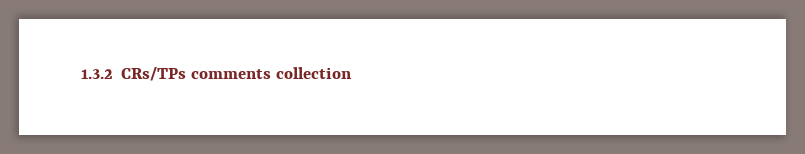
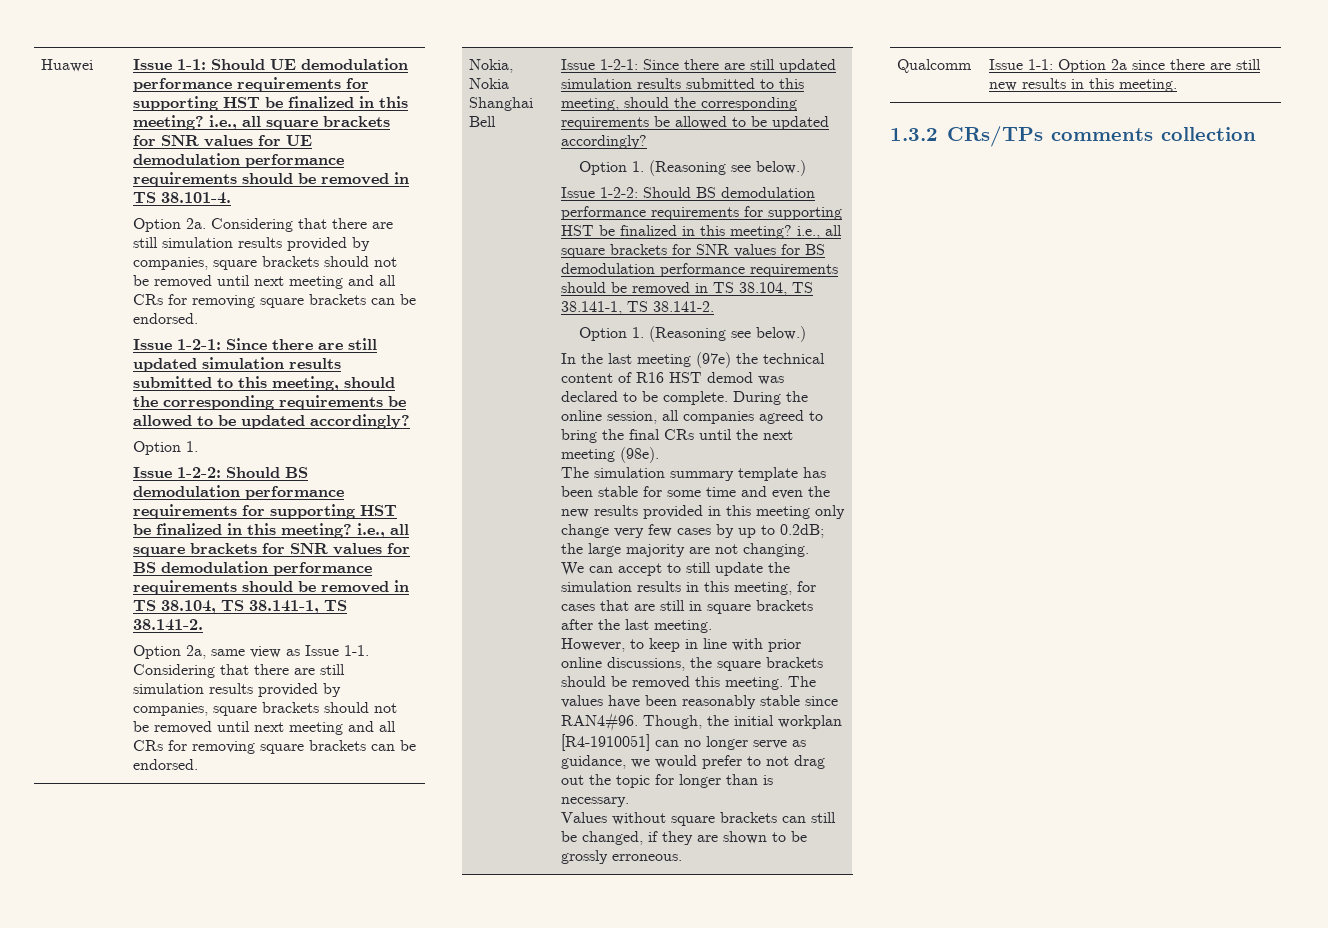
+ Huawei | Issue 1-1: Should UE demodulation performance requirements for supporting HST be finalized in this meeting? i.e., all square brackets for SNR values for UE demodulation performance requirements should be removed in TS 38.101-4.
+ Option 2a. Considering that there are still simulation results provided by companies, square brackets should not be removed until next meeting and all CRs for removing square brackets can be endorsed.
+ Issue 1-2-1: Since there are still updated simulation results submitted to this meeting, should the corresponding requirements be allowed to be updated accordingly?
+ Option 1.
+ Issue 1-2-2: Should BS demodulation performance requirements for supporting HST be finalized in this meeting? i.e., all square brackets for SNR values for BS demodulation performance requirements should be removed in TS 38.104, TS 38.141-1, TS 38.141-2.
+ Option 2a, same view as Issue 1-1. Considering that there are still simulation results provided by companies, square brackets should not be removed until next meeting and all CRs for removing square brackets can be endorsed.
+ Nokia, Nokia Shanghai Bell | Issue 1-2-1: Since there are still updated simulation results submitted to this meeting, should the corresponding requirements be allowed to be updated accordingly?
+ Option 1. (Reasoning see below.)
+ Issue 1-2-2: Should BS demodulation performance requirements for supporting HST be finalized in this meeting? i.e., all square brackets for SNR values for BS demodulation performance requirements should be removed in TS 38.104, TS 38.141-1, TS 38.141-2.
+ Option 1. (Reasoning see below.)
+ In the last meeting (97e) the technical content of R16 HST demod was declared to be complete. During the online session, all companies agreed to bring the final CRs until the next meeting (98e).
+ The simulation summary template has been stable for some time and even the new results provided in this meeting only change very few cases by up to 0.2dB; the large majority are not changing.
+ We can accept to still update the simulation results in this meeting, for cases that are still in square brackets after the last meeting.
+ However, to keep in line with prior online discussions, the square brackets should be removed this meeting. The values have been reasonably stable since RAN4#96. Though, the initial workplan [R4-1910051] can no longer serve as guidance, we would prefer to not drag out the topic for longer than is necessary.
+ Values without square brackets can still be changed, if they are shown to be grossly erroneous.
+ Qualcomm | Issue 1-1: Option 2a since there are still new results in this meeting.

